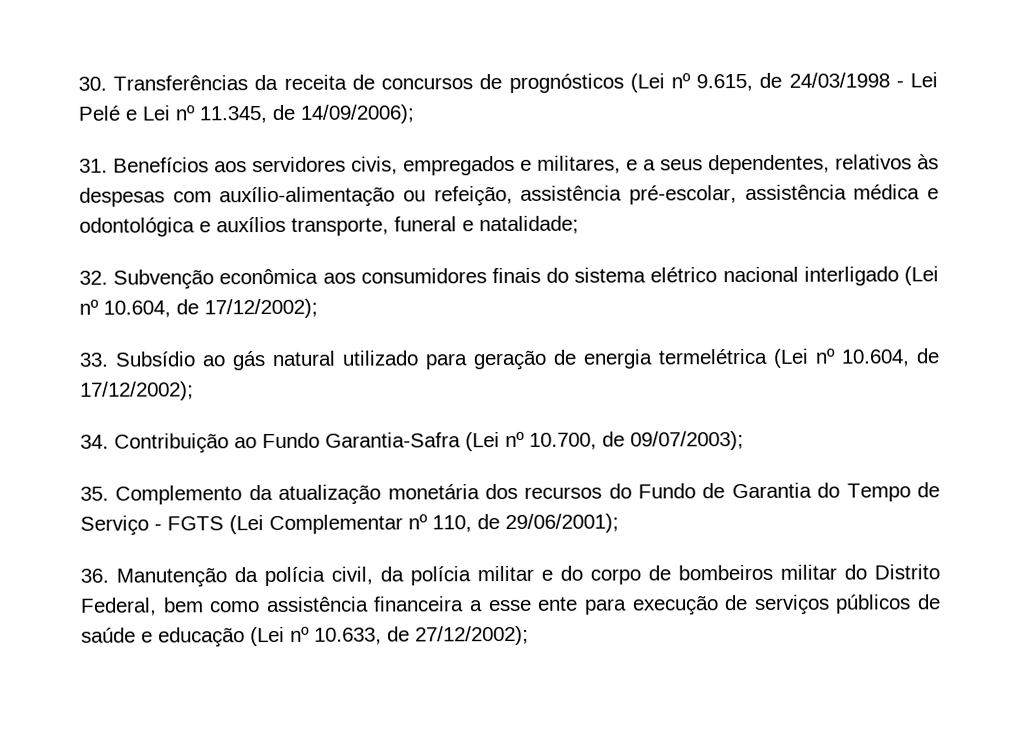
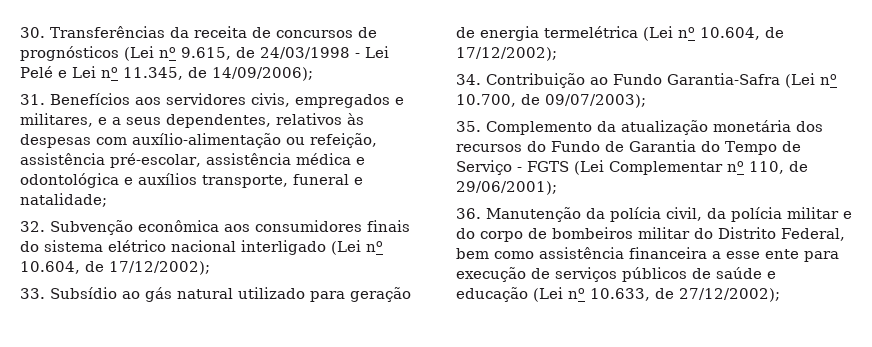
- 30. Transferências da receita de concursos de prognósticos (Lei nº 9.615, de 24/03/1998 - Lei Pelé e Lei nº 11.345, de 14/09/2006);
+ 30. Transferências da receita de concursos de prognósticos (Lei no 9.615, de 24/03/1998 - Lei Pelé e Lei no 11.345, de 14/09/2006);
- 32. Subvenção econômica aos consumidores finais do sistema elétrico nacional interligado (Lei nº 10.604, de 17/12/2002);
+ 32. Subvenção econômica aos consumidores finais do sistema elétrico nacional interligado (Lei no 10.604, de 17/12/2002);
- 33. Subsídio ao gás natural utilizado para geração de energia termelétrica (Lei nº 10.604, de 17/12/2002);
+ 33. Subsídio ao gás natural utilizado para geração de energia termelétrica (Lei no 10.604, de 17/12/2002);
- 34. Contribuição ao Fundo Garantia-Safra (Lei nº 10.700, de 09/07/2003);
+ 34. Contribuição ao Fundo Garantia-Safra (Lei no 10.700, de 09/07/2003);
- 35. Complemento da atualização monetária dos recursos do Fundo de Garantia do Tempo de Serviço - FGTS (Lei Complementar nº 110, de 29/06/2001);
+ 35. Complemento da atualização monetária dos recursos do Fundo de Garantia do Tempo de Serviço - FGTS (Lei Complementar no 110, de 29/06/2001);
- 36. Manutenção da polícia civil, da polícia militar e do corpo de bombeiros militar do Distrito Federal, bem como assistência financeira a esse ente para execução de serviços públicos de saúde e educação (Lei nº 10.633, de 27/12/2002);
+ 36. Manutenção da polícia civil, da polícia militar e do corpo de bombeiros militar do Distrito Federal, bem como assistência financeira a esse ente para execução de serviços públicos de saúde e educação (Lei no 10.633, de 27/12/2002);

